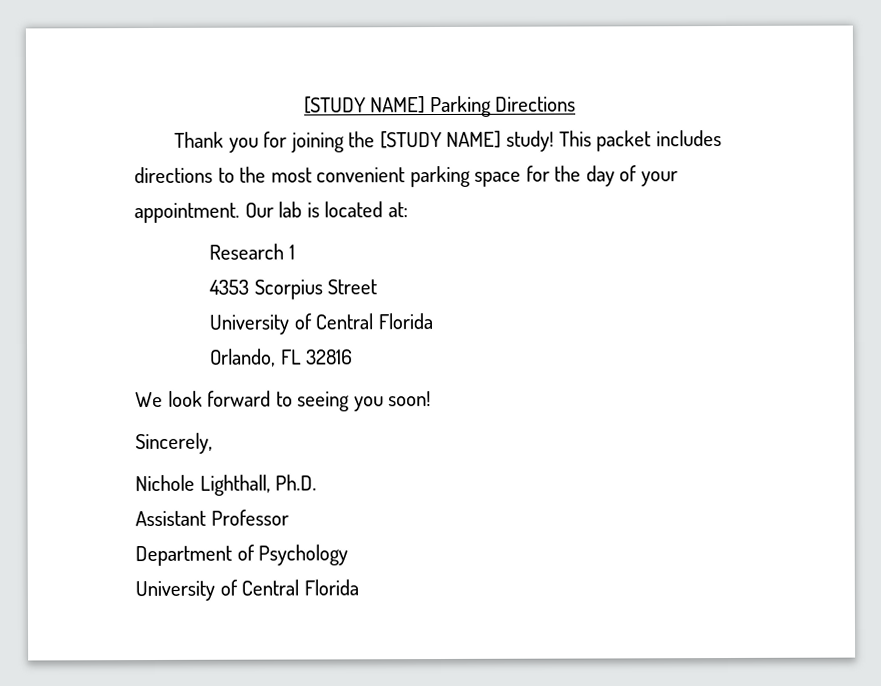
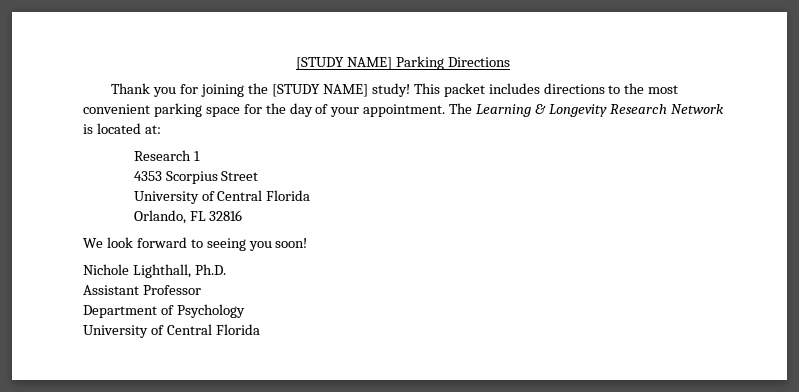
- Our lab is located at:
+ The Learning & Longevity Research Network is located at:
- Sincerely,

